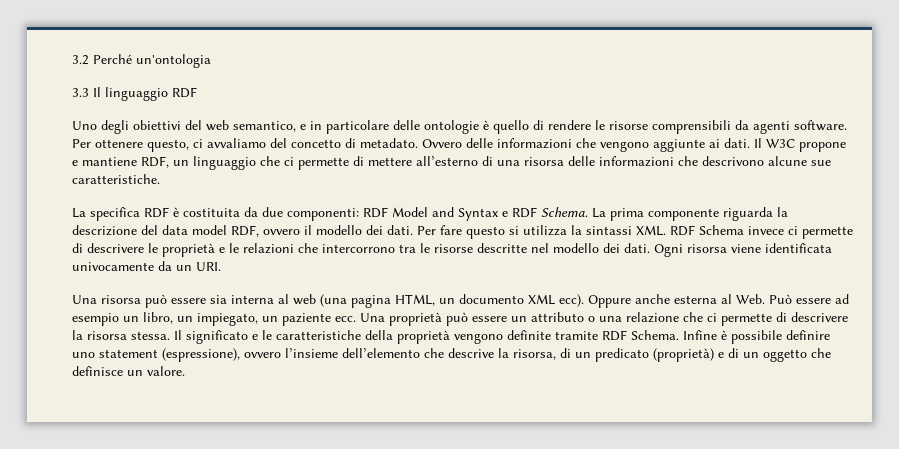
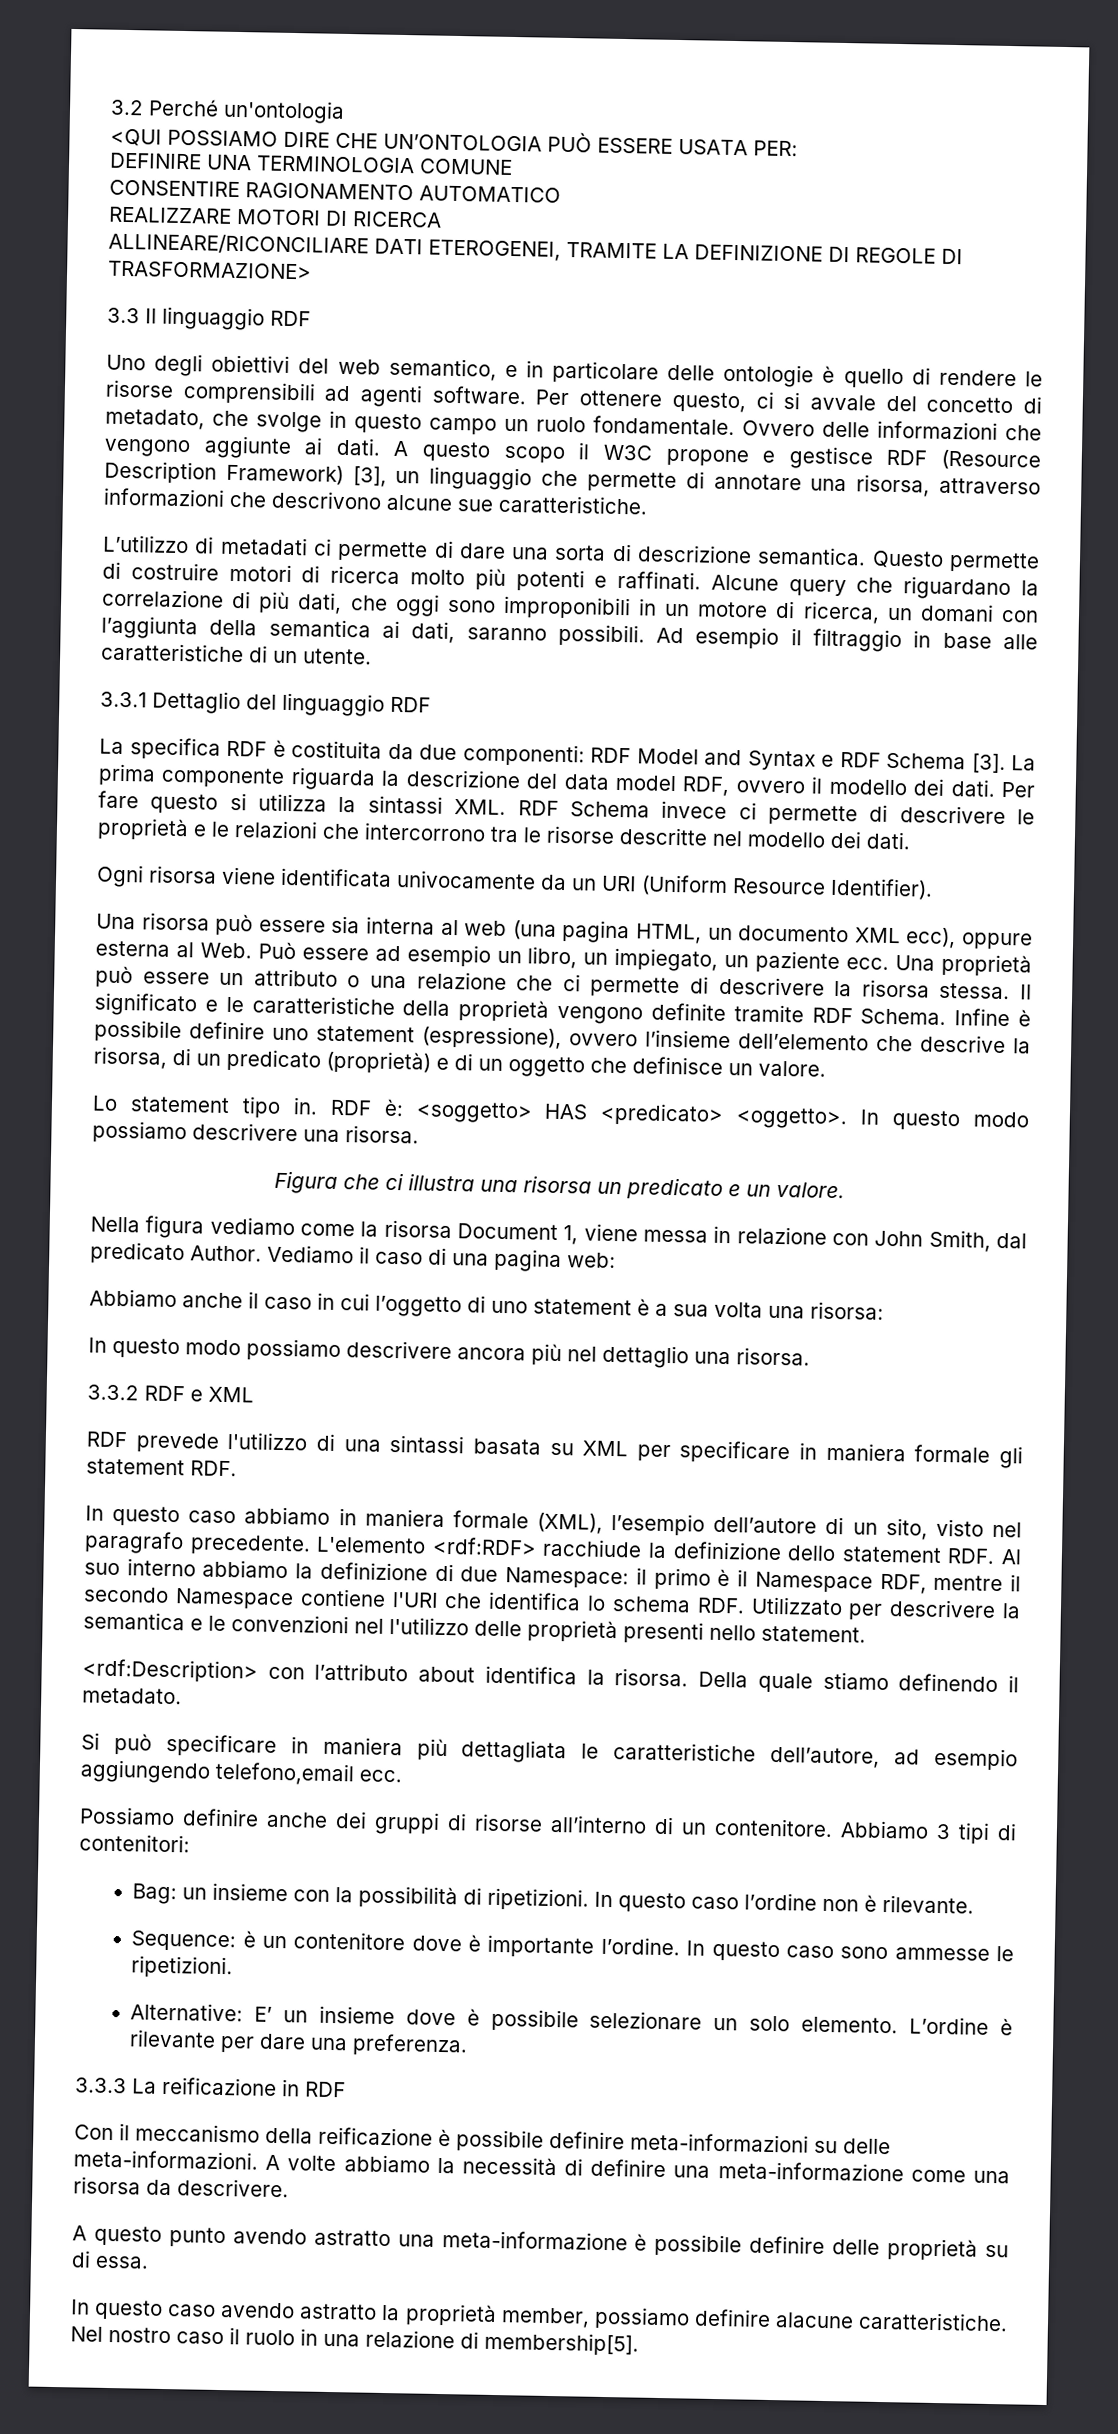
+ <QUI POSSIAMO DIRE CHE UN’ONTOLOGIA PUÒ ESSERE USATA PER:
+ DEFINIRE UNA TERMINOLOGIA COMUNE
+ CONSENTIRE RAGIONAMENTO AUTOMATICO
+ REALIZZARE MOTORI DI RICERCA
+ ALLINEARE/RICONCILIARE DATI ETEROGENEI, TRAMITE LA DEFINIZIONE DI REGOLE DI TRASFORMAZIONE>
- Uno degli obiettivi del web semantico, e in particolare delle ontologie è quello di rendere le risorse comprensibili da agenti software.
+ Uno degli obiettivi del web semantico, e in particolare delle ontologie è quello di rendere le risorse comprensibili ad agenti software.
- Per ottenere questo, ci avvaliamo del concetto di metadato.
+ Per ottenere questo, ci si avvale del concetto di metadato, che svolge in questo campo un ruolo fondamentale.
- Il W3C propone e mantiene RDF, un linguaggio che ci permette di mettere all’esterno di una risorsa delle informazioni che descrivono alcune sue caratteristiche.
+ A questo scopo il W3C propone e gestisce RDF (Resource Description Framework) [3], un linguaggio che permette di annotare una risorsa, attraverso informazioni che descrivono alcune sue caratteristiche.
+ L’utilizzo di metadati ci permette di dare una sorta di descrizione semantica. Questo permette di costruire motori di ricerca molto più potenti e raffinati. Alcune query che riguardano la correlazione di più dati, che oggi sono improponibili in un motore di ricerca, un domani con l’aggiunta della semantica ai dati, saranno possibili. Ad esempio il filtraggio in base alle caratteristiche di un utente.
+ 3.3.1 Dettaglio del linguaggio RDF
- La specifica RDF è costituita da due componenti: RDF Model and Syntax e RDF Schema.
+ La specifica RDF è costituita da due componenti: RDF Model and Syntax e RDF Schema [3].
- Per fare questo si utilizza la sintassi XML. RDF Schema invece ci permette di descrivere le proprietà e le relazioni che intercorrono tra le risorse descritte nel modello dei dati. Ogni risorsa viene identificata univocamente da un URI.
+ Per fare questo si utilizza la sintassi XML. RDF Schema invece ci permette di descrivere le proprietà e le relazioni che intercorrono tra le risorse descritte nel modello dei dati.
+ Ogni risorsa viene identificata univocamente da un URI (Uniform Resource Identifier).
- Una risorsa può essere sia interna al web (una pagina HTML, un documento XML ecc). Oppure anche esterna al Web. Può essere ad esempio un libro, un impiegato, un paziente ecc.
+ Una risorsa può essere sia interna al web (una pagina HTML, un documento XML ecc), oppure esterna al Web. Può essere ad esempio un libro, un impiegato, un paziente ecc.
+ Lo statement tipo in. RDF è: <soggetto> HAS <predicato> <oggetto>. In questo modo possiamo descrivere una risorsa.
+ Figura che ci illustra una risorsa un predicato e un valore.
+ Nella figura vediamo come la risorsa Document 1, viene messa in relazione con John Smith, dal predicato Author. Vediamo il caso di una pagina web:
+ Abbiamo anche il caso in cui l’oggetto di uno statement è a sua volta una risorsa:
+ In questo modo possiamo descrivere ancora più nel dettaglio una risorsa.
+ 3.3.2 RDF e XML
+ RDF prevede l'utilizzo di una sintassi basata su XML per specificare in maniera formale gli statement RDF.
+ In questo caso abbiamo in maniera formale (XML), l’esempio dell’autore di un sito, visto nel paragrafo precedente. L'elemento <rdf:RDF> racchiude la definizione dello statement RDF. Al suo interno abbiamo la definizione di due Namespace: il primo è il Namespace RDF, mentre il secondo Namespace contiene l'URI che identifica lo schema RDF. Utilizzato per descrivere la semantica e le convenzioni nel l'utilizzo delle proprietà presenti nello statement.
+ <rdf:Description> con l’attributo about identifica la risorsa. Della quale stiamo definendo il metadato.
+ Si può specificare in maniera più dettagliata le caratteristiche dell’autore, ad esempio aggiungendo telefono,email ecc.
+ Possiamo definire anche dei gruppi di risorse all’interno di un contenitore. Abbiamo 3 tipi di contenitori:
+ Bag: un insieme con la possibilità di ripetizioni. In questo caso l’ordine non è rilevante.
+ Sequence: è un contenitore dove è importante l’ordine. In questo caso sono ammesse le ripetizioni.
+ Alternative: E’ un insieme dove è possibile selezionare un solo elemento. L’ordine è rilevante per dare una preferenza.
+ 3.3.3 La reificazione in RDF
+ Con il meccanismo della reificazione è possibile definire meta-informazioni su delle meta-informazioni. A volte abbiamo la necessità di definire una meta-informazione come una risorsa da descrivere.
+ A questo punto avendo astratto una meta-informazione è possibile definire delle proprietà su di essa.
+ In questo caso avendo astratto la proprietà member, possiamo definire alacune caratteristiche. Nel nostro caso il ruolo in una relazione di membership[5].

